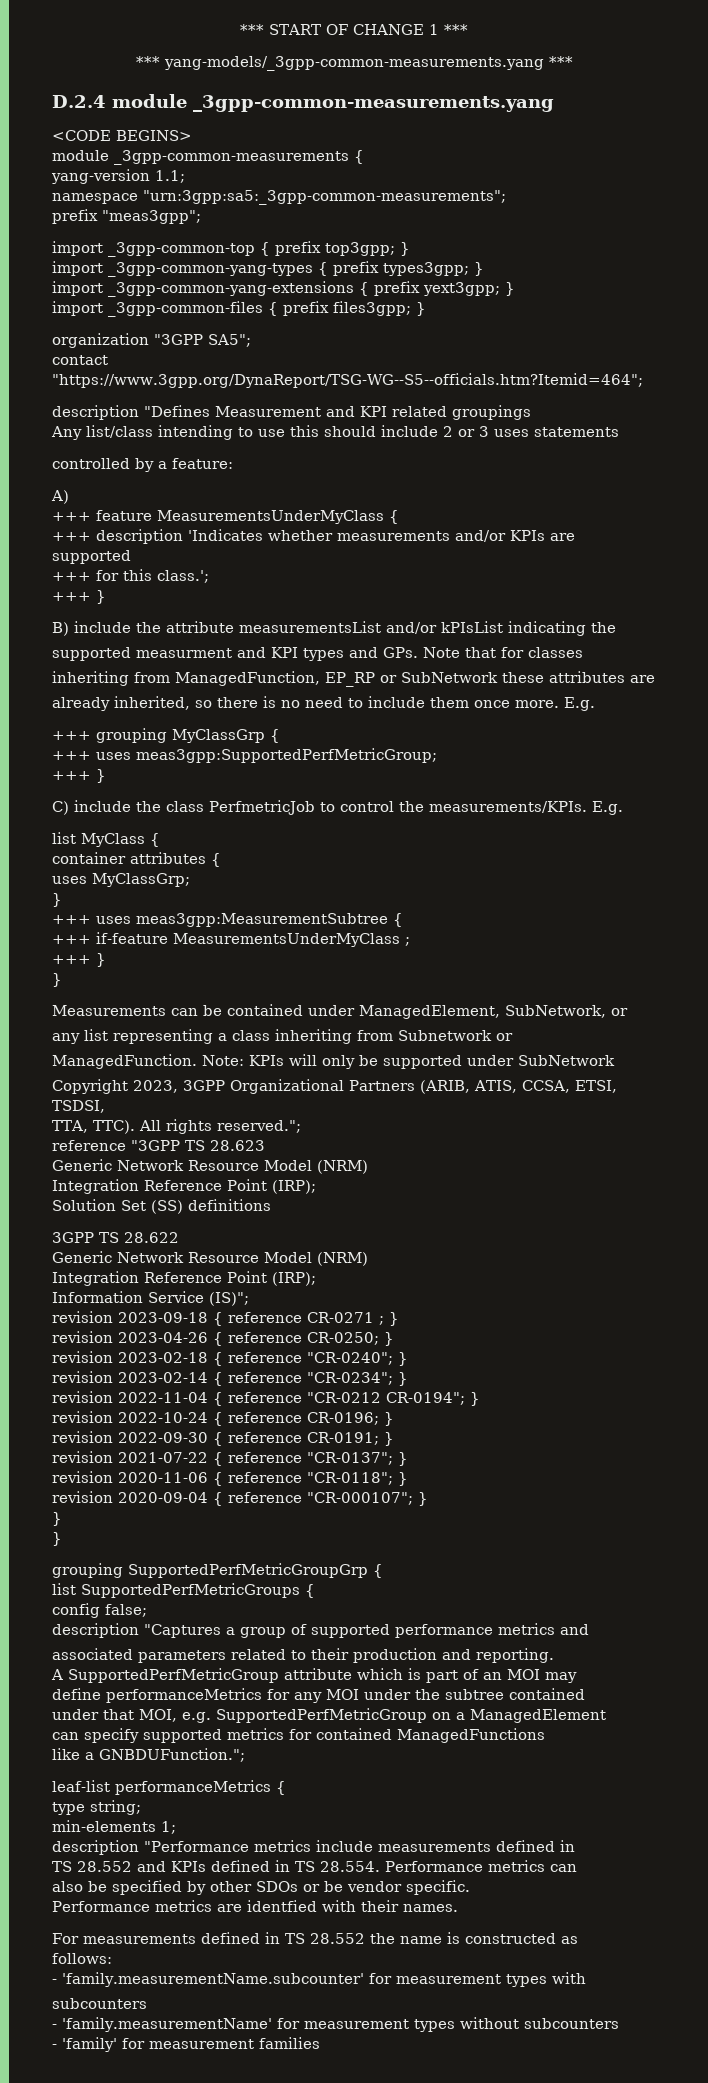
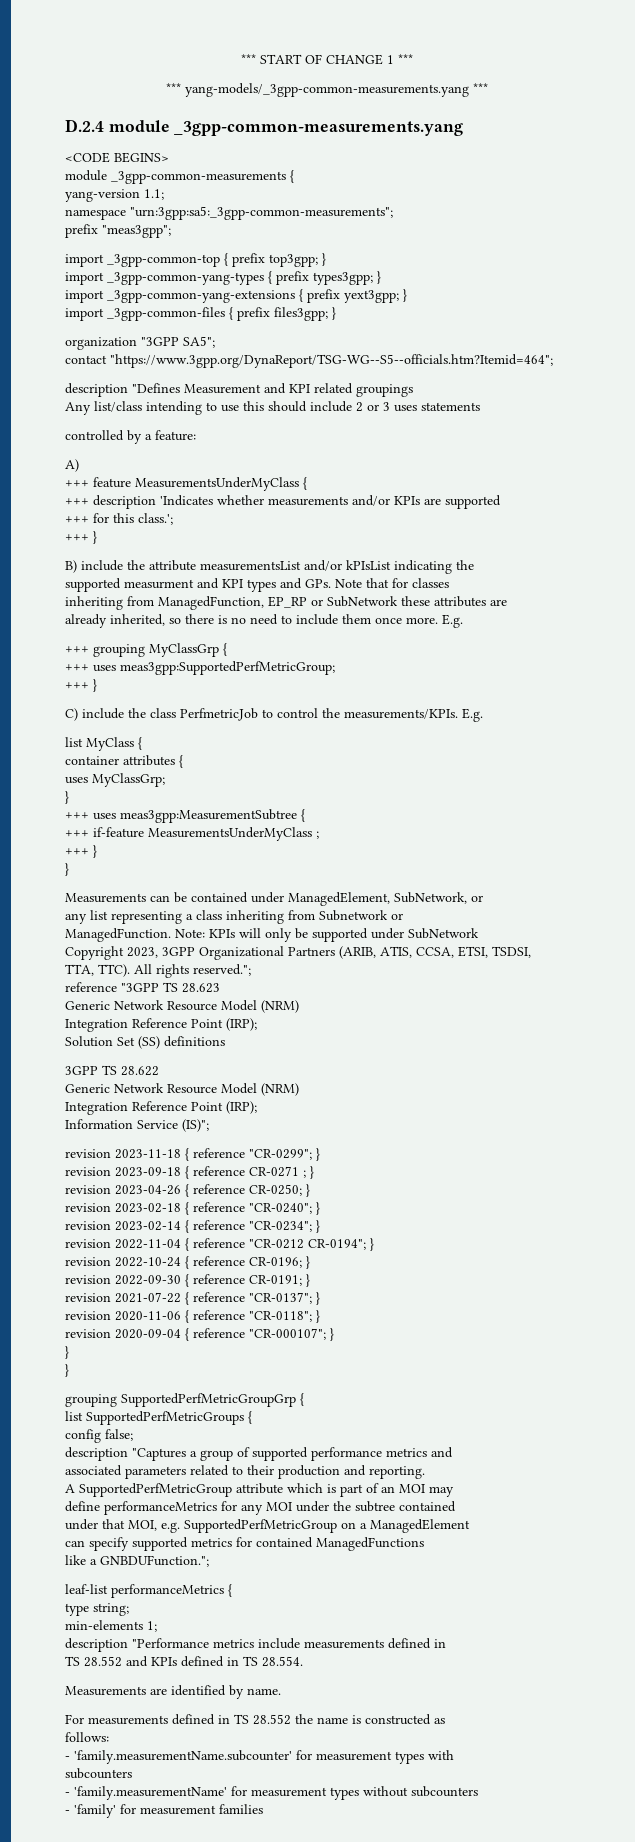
+ revision 2023-11-18 { reference "CR-0299"; }
- TS 28.552 and KPIs defined in TS 28.554. Performance metrics can
- also be specified by other SDOs or be vendor specific.
- Performance metrics are identfied with their names.
+ TS 28.552 and KPIs defined in TS 28.554.
+ Measurements are identified by name.

